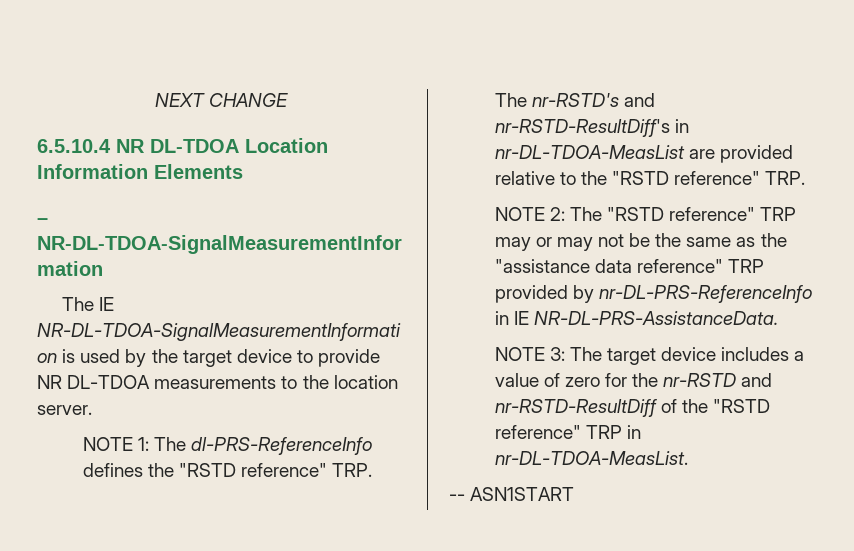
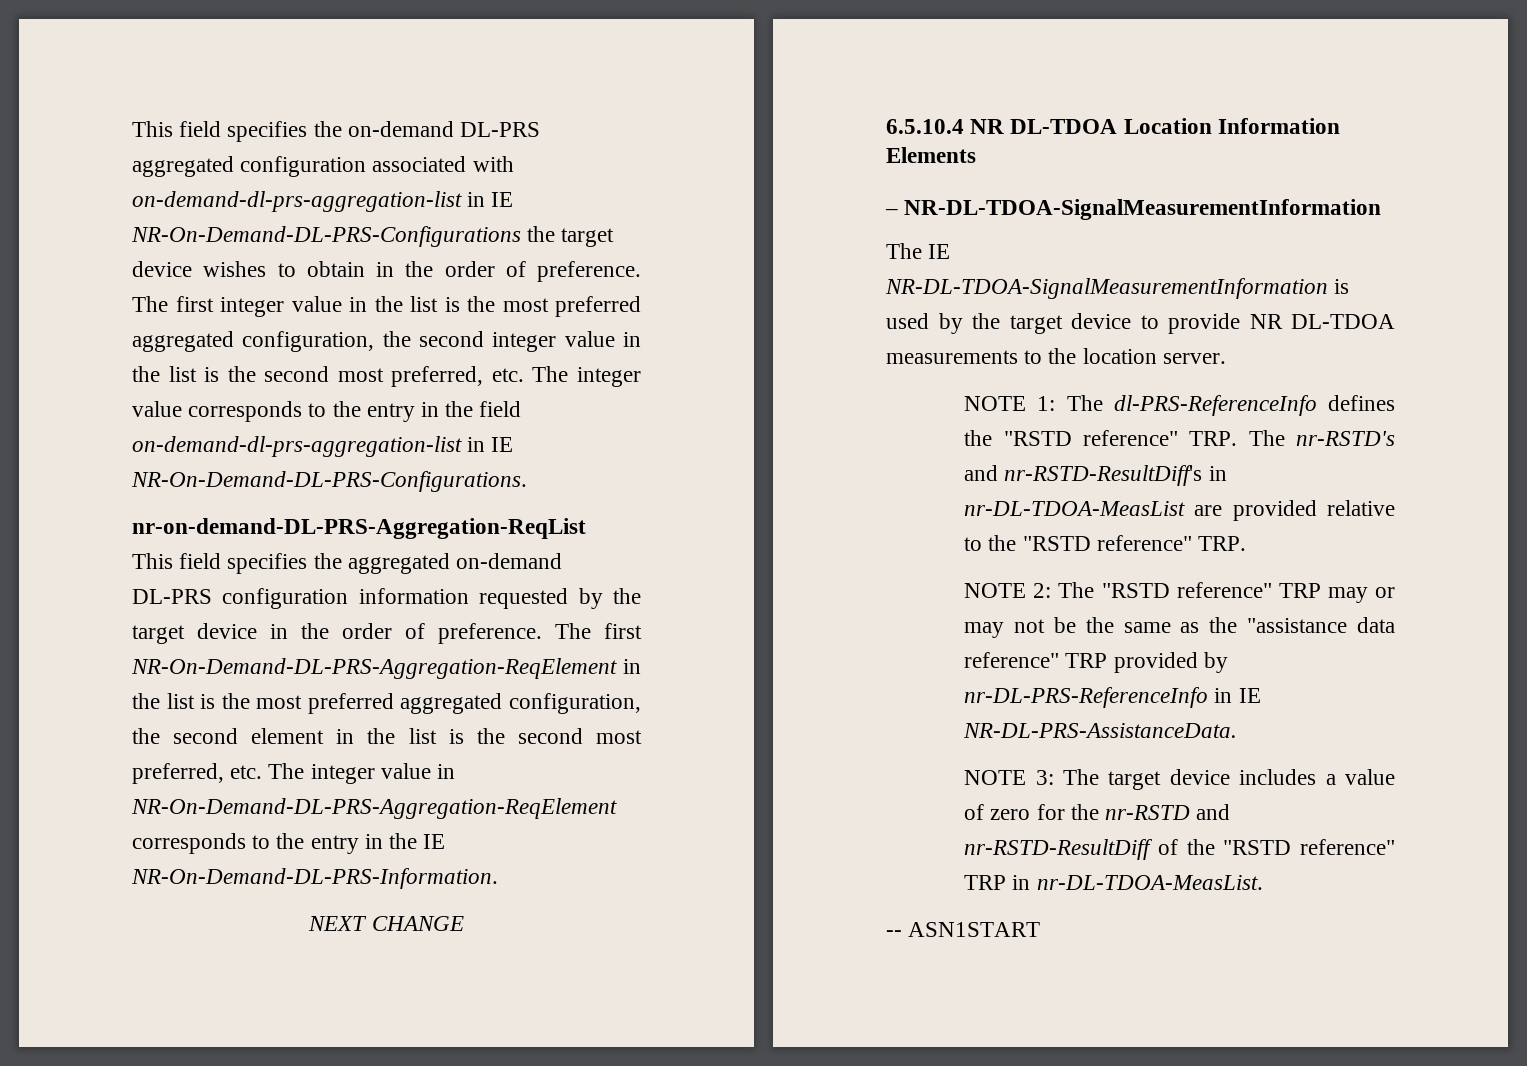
+ This field specifies the on-demand DL-PRS aggregated configuration associated with on-demand-dl-prs-aggregation-list in IE NR-On-Demand-DL-PRS-Configurations the target device wishes to obtain in the order of preference. The first integer value in the list is the most preferred aggregated configuration, the second integer value in the list is the second most preferred, etc. The integer value corresponds to the entry in the field on-demand-dl-prs-aggregation-list in IE NR-On-Demand-DL-PRS-Configurations.
+ nr-on-demand-DL-PRS-Aggregation-ReqList
+ This field specifies the aggregated on-demand DL-PRS configuration information requested by the target device in the order of preference. The first NR-On-Demand-DL-PRS-Aggregation-ReqElement in the list is the most preferred aggregated configuration, the second element in the list is the second most preferred, etc. The integer value in NR-On-Demand-DL-PRS-Aggregation-ReqElement corresponds to the entry in the IE NR-On-Demand-DL-PRS-Information.

